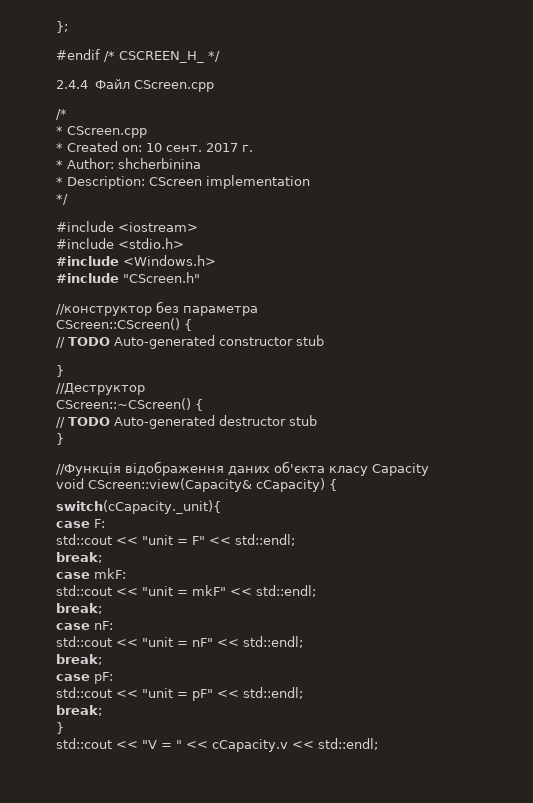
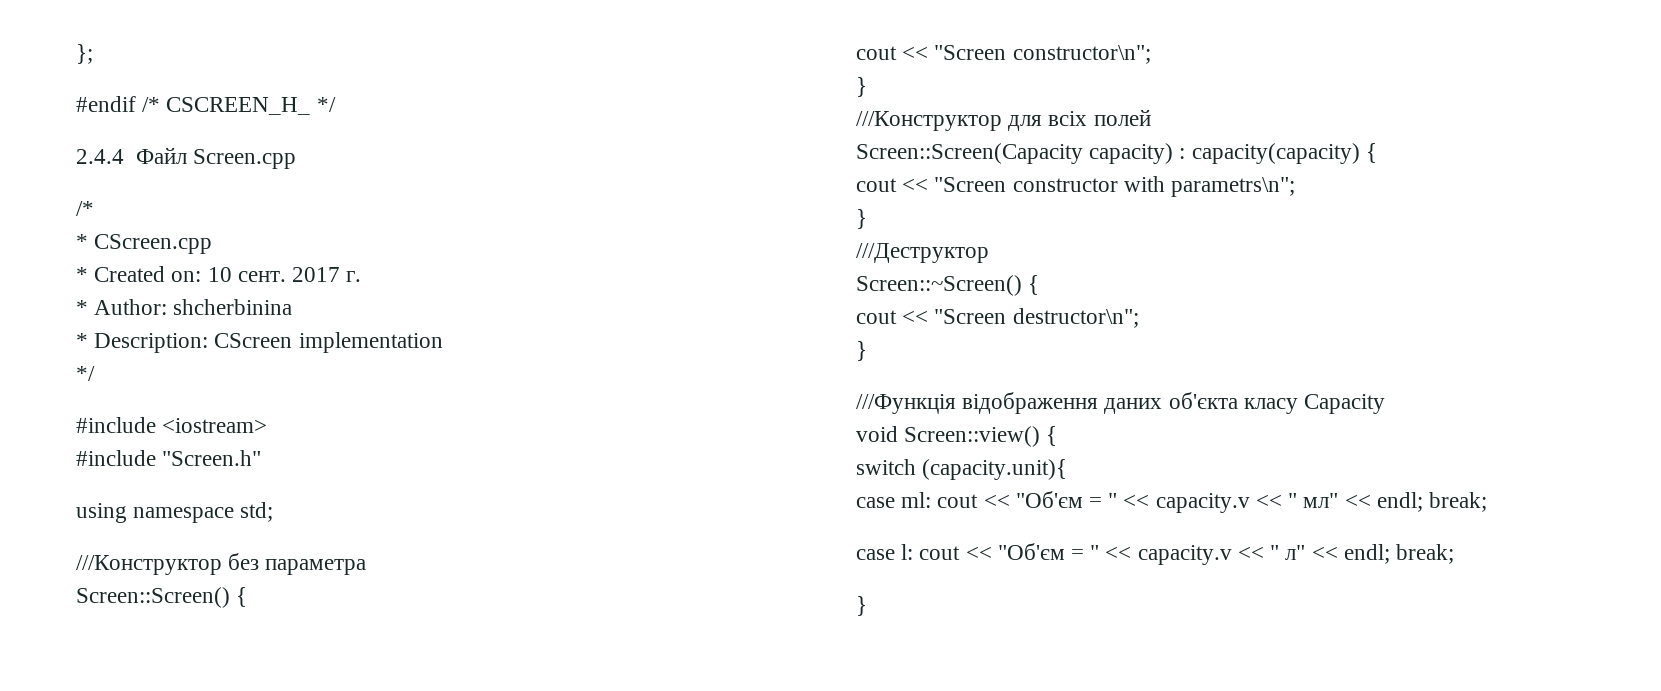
- 2.4.4 Файл CScreen.cpp
+ 2.4.4 Файл Screen.cpp
- #include <stdio.h>
- #include <Windows.h>
- #include "CScreen.h"
- //конструктор без параметра
+ #include "Screen.h"
+ using namespace std;
+ ///Конструктор без параметра
- CScreen::CScreen() {
- // TODO Auto-generated constructor stub
+ Screen::Screen() {
+ cout << "Screen constructor\n";
  }
- //Деструктор
- CScreen::~CScreen() {
- // TODO Auto-generated destructor stub
+ ///Конструктор для всіх полей
+ Screen::Screen(Capacity capacity) : capacity(capacity) {
+ cout << "Screen constructor with parametrs\n";
  }
- //Функція відображення даних об'єкта класу Capacity
+ ///Деструктор
+ Screen::~Screen() {
+ cout << "Screen destructor\n";
+ }
+ ///Функція відображення даних об'єкта класу Capacity
- void CScreen::view(Capacity& cCapacity) {
- switch(cCapacity._unit){
- case F:
- std::cout << "unit = F" << std::endl;
- break;
- case mkF:
- std::cout << "unit = mkF" << std::endl;
- break;
- case nF:
- std::cout << "unit = nF" << std::endl;
- break;
- case pF:
- std::cout << "unit = pF" << std::endl;
- break;
+ void Screen::view() {
+ switch (capacity.unit){
+ case ml: cout << "Об'єм = " << capacity.v << " мл" << endl; break;
+ case l: cout << "Об'єм = " << capacity.v << " л" << endl; break;
  }
- std::cout << "V = " << cCapacity.v << std::endl;

